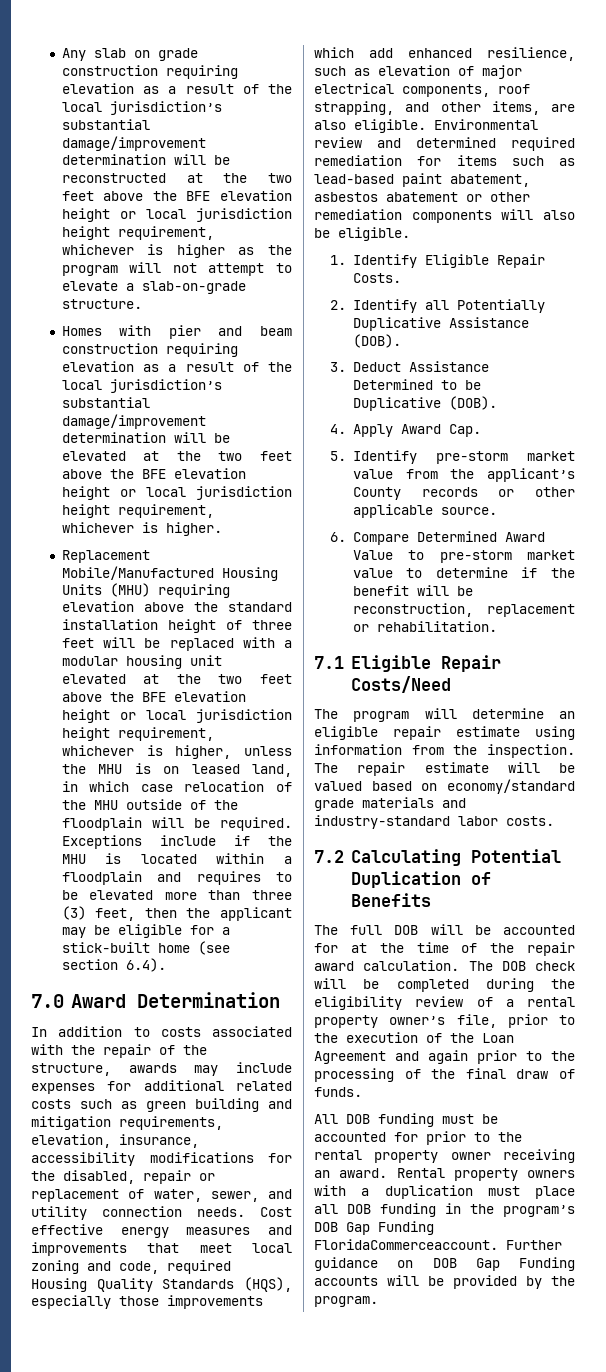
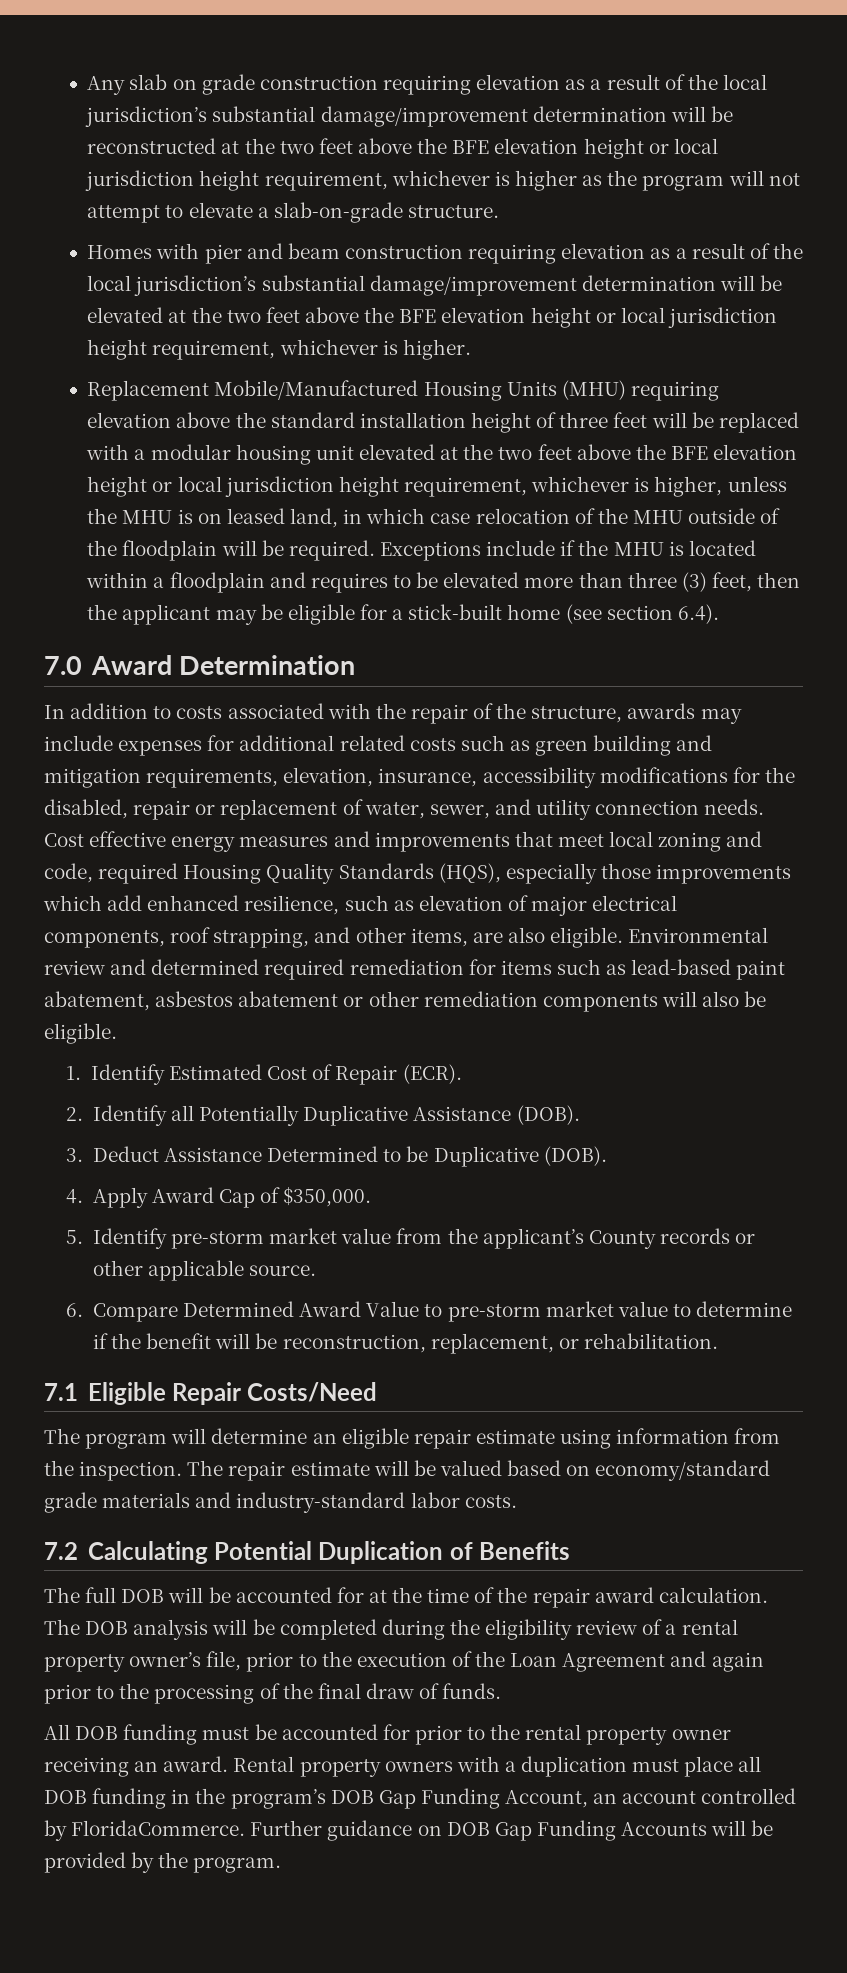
- 1. Identify Eligible Repair Costs.
+ 1. Identify Estimated Cost of Repair (ECR).
- 4. Apply Award Cap.
+ 4. Apply Award Cap of $350,000.
- 6. Compare Determined Award Value to pre-storm market value to determine if the benefit will be reconstruction, replacement or rehabilitation.
+ 6. Compare Determined Award Value to pre-storm market value to determine if the benefit will be reconstruction, replacement, or rehabilitation.
- The DOB check will be completed during the eligibility review of a rental property owner’s file, prior to the execution of the Loan Agreement and again prior to the processing of the final draw of funds.
+ The DOB analysis will be completed during the eligibility review of a rental property owner’s file, prior to the execution of the Loan Agreement and again prior to the processing of the final draw of funds.
- Rental property owners with a duplication must place all DOB funding in the program’s DOB Gap Funding FloridaCommerceaccount.
+ Rental property owners with a duplication must place all DOB funding in the program’s DOB Gap Funding Account, an account controlled by FloridaCommerce.
- Further guidance on DOB Gap Funding accounts will be provided by the program.
+ Further guidance on DOB Gap Funding Accounts will be provided by the program.

